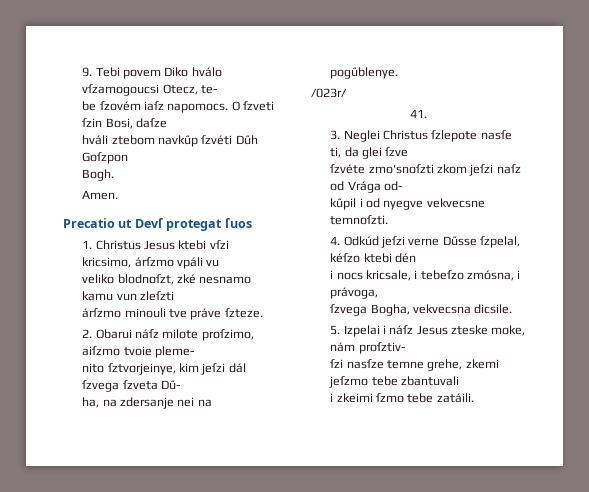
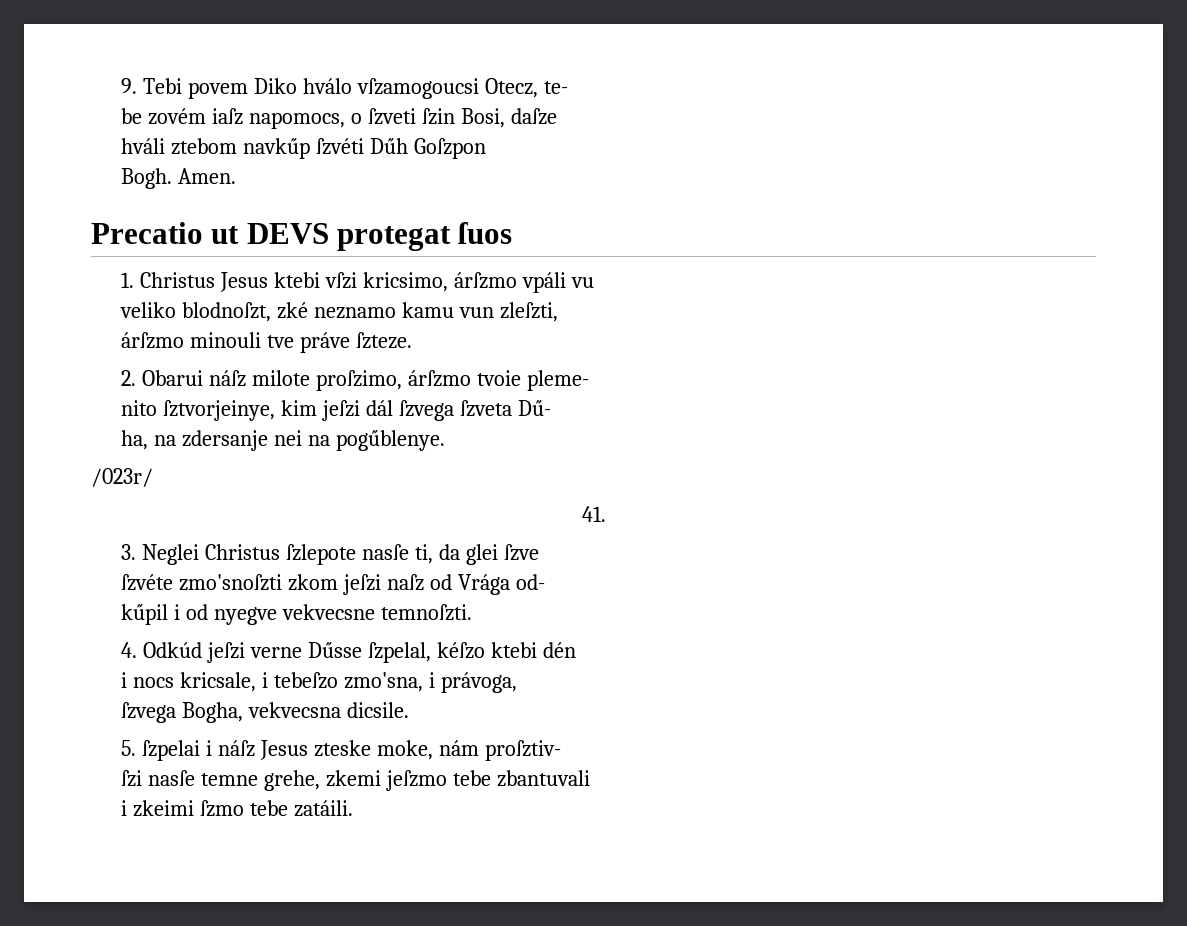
- be ſzovém iaſz napomocs. O ſzveti ſzin Bosi, daſze
+ be zovém iaſz napomocs, o ſzveti ſzin Bosi, daſze
- Bogh.
- Amen.
+ Bogh. Amen.
- Precatio ut Devſ protegat ſuos
+ Precatio ut DEVS protegat ſuos
- veliko blodnoſzt, zké nesnamo kamu vun zleſzti
+ veliko blodnoſzt, zké neznamo kamu vun zleſzti,
- 2. Obarui náſz milote proſzimo, aiſzmo tvoie pleme-
+ 2. Obarui náſz milote proſzimo, árſzmo tvoie pleme-
- i nocs kricsale, i tebeſzo zmósna, i právoga,
+ i nocs kricsale, i tebeſzo zmo'sna, i právoga,
- 5. Izpelai i náſz Jesus zteske moke, nám proſztiv-
+ 5. ſzpelai i náſz Jesus zteske moke, nám proſztiv-
- ſzi nasſze temne grehe, zkemi jeſzmo tebe zbantuvali
+ ſzi nasſe temne grehe, zkemi jeſzmo tebe zbantuvali

